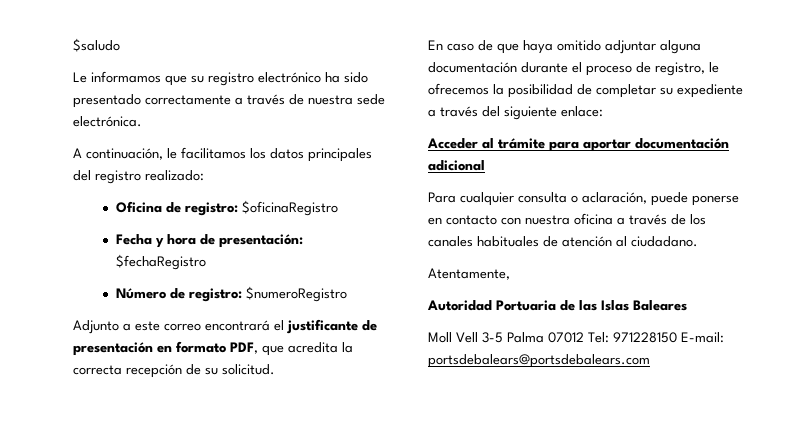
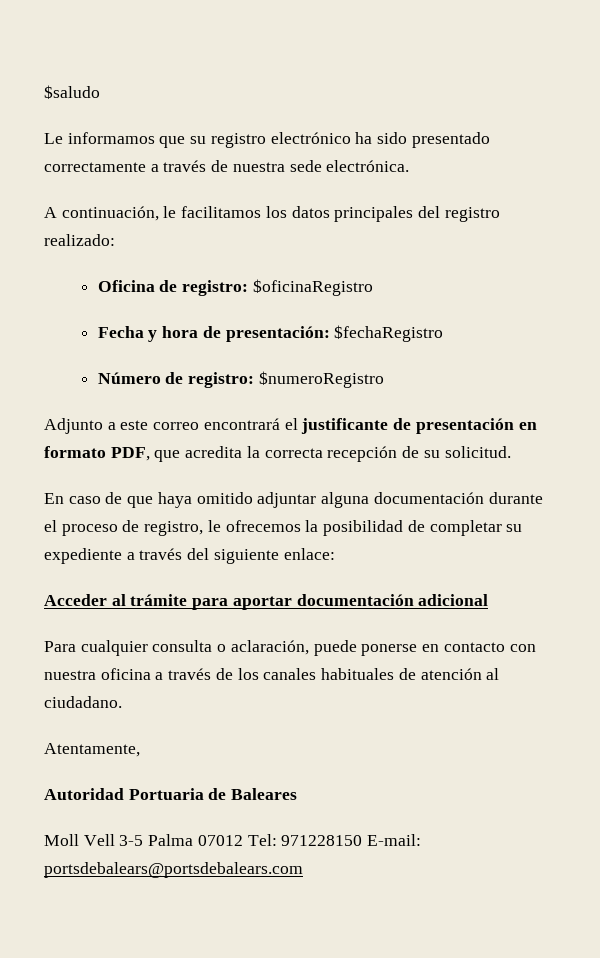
- Autoridad Portuaria de las Islas Baleares
+ Autoridad Portuaria de Baleares

